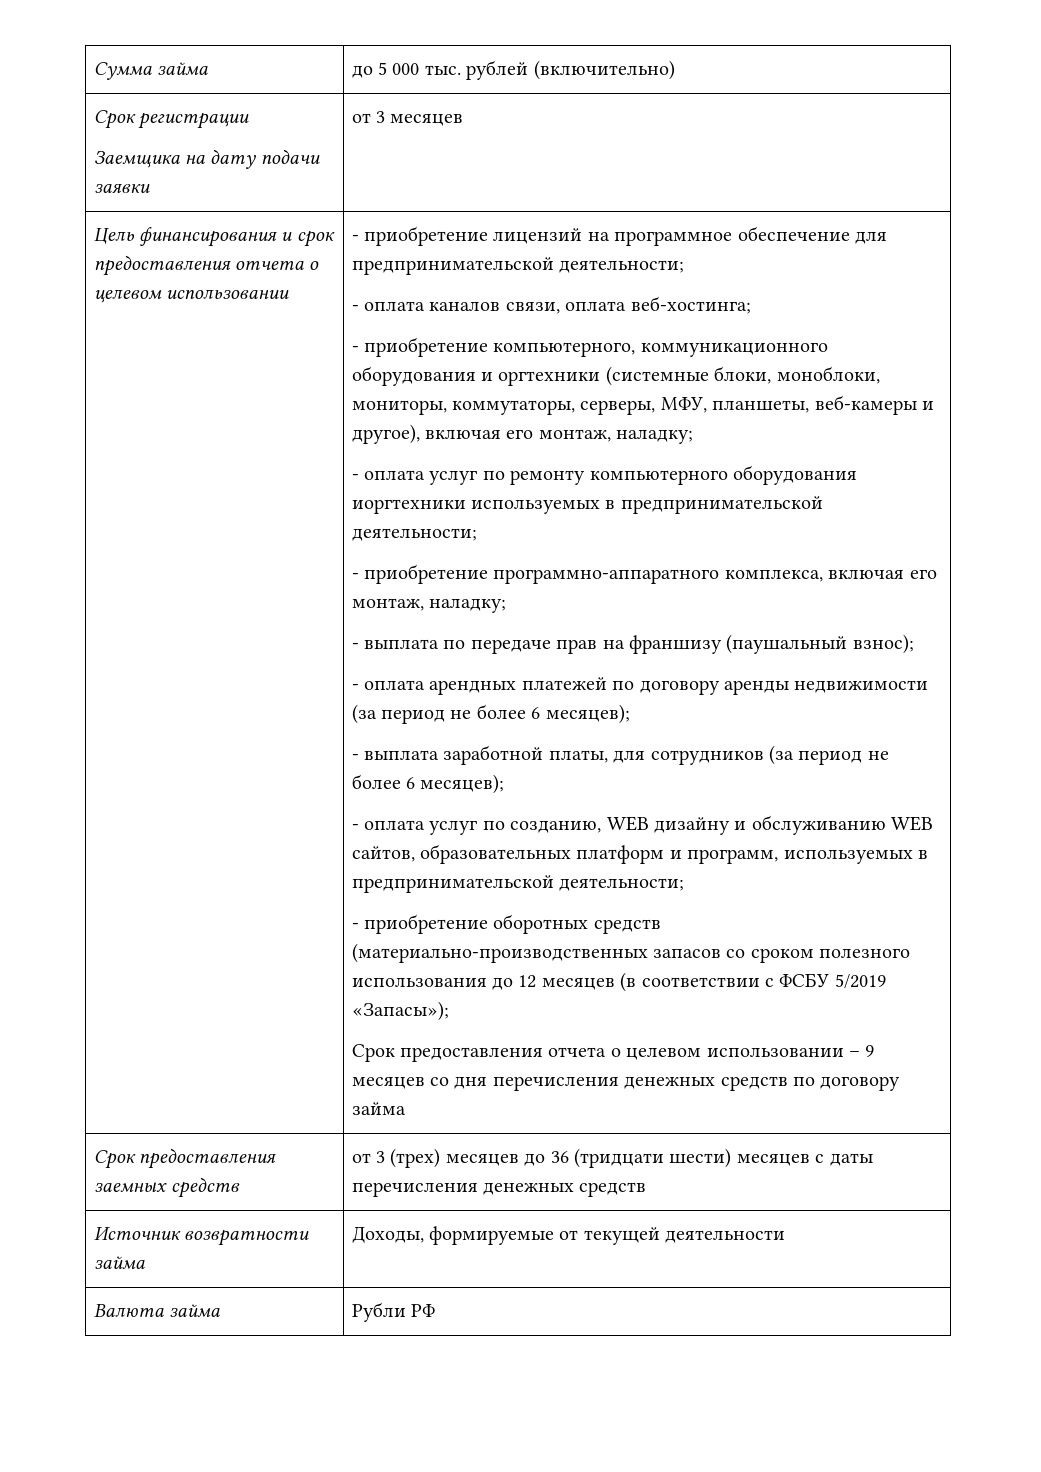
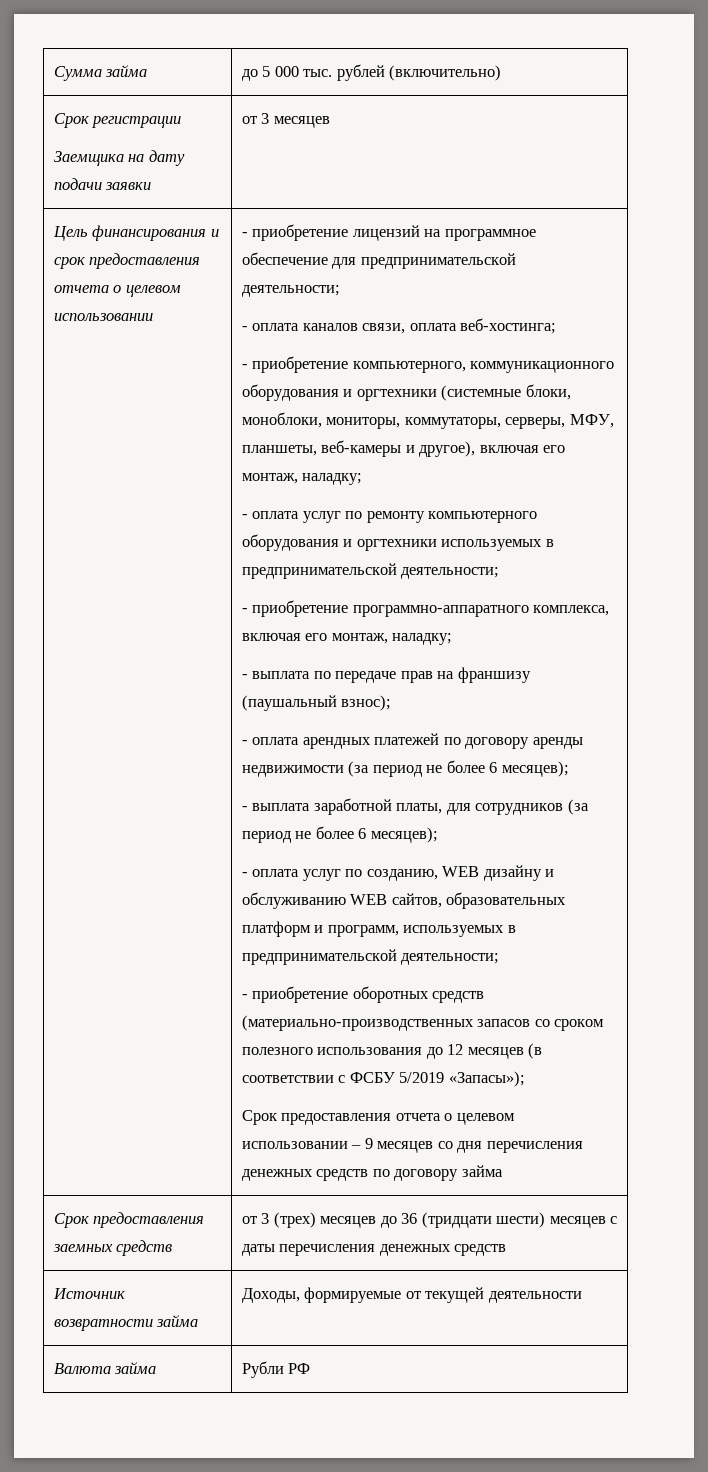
- - оплата услуг по ремонту компьютерного оборудования иоргтехники используемых в предпринимательской деятельности;
+ - оплата услуг по ремонту компьютерного оборудования и оргтехники используемых в предпринимательской деятельности;

